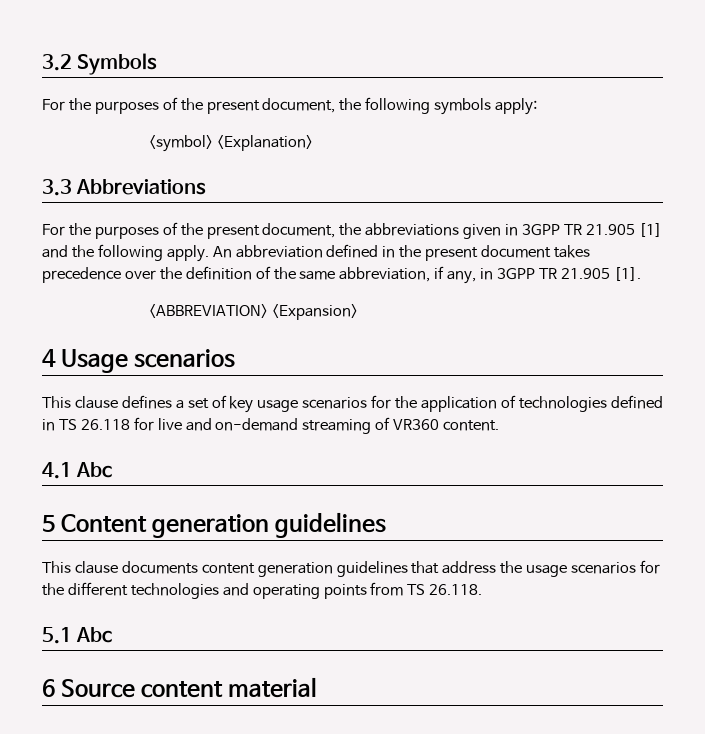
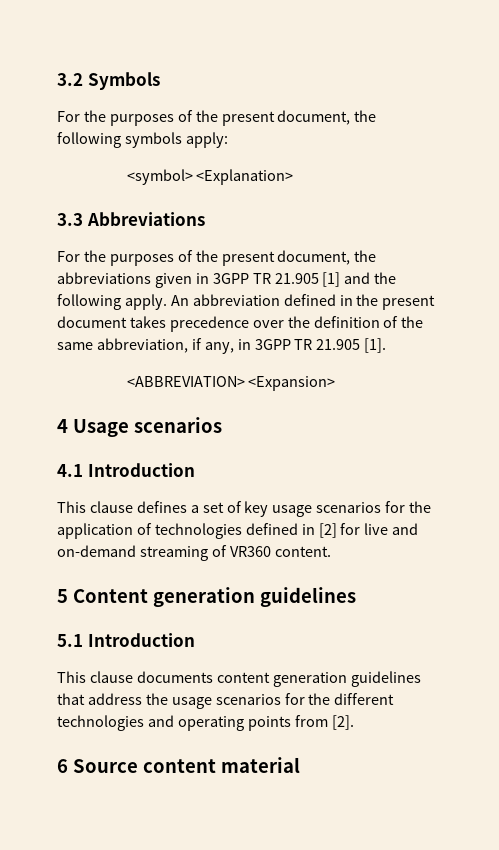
+ 4.1 Introduction
- This clause defines a set of key usage scenarios for the application of technologies defined in TS 26.118 for live and on-demand streaming of VR360 content.
+ This clause defines a set of key usage scenarios for the application of technologies defined in [2] for live and on-demand streaming of VR360 content.
- 4.1 Abc
+ 5.1 Introduction
- This clause documents content generation guidelines that address the usage scenarios for the different technologies and operating points from TS 26.118.
- 5.1 Abc
+ This clause documents content generation guidelines that address the usage scenarios for the different technologies and operating points from [2].

